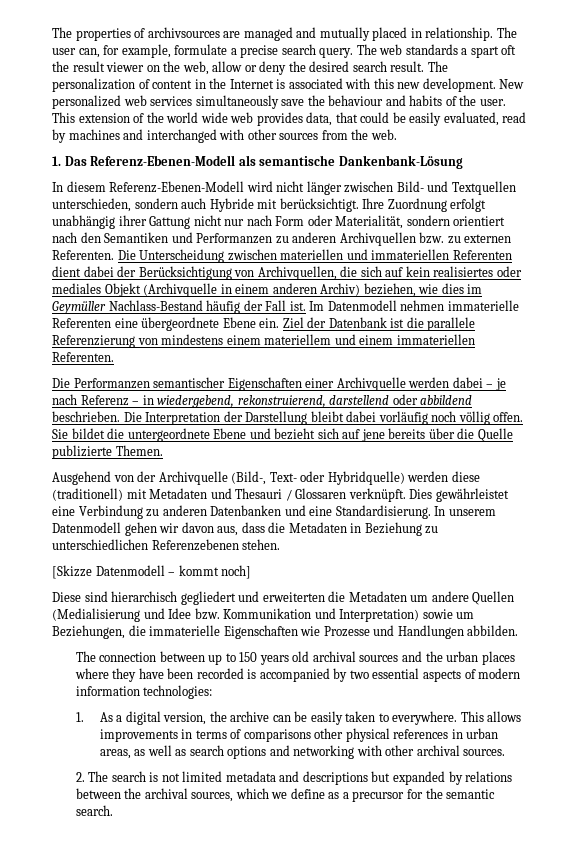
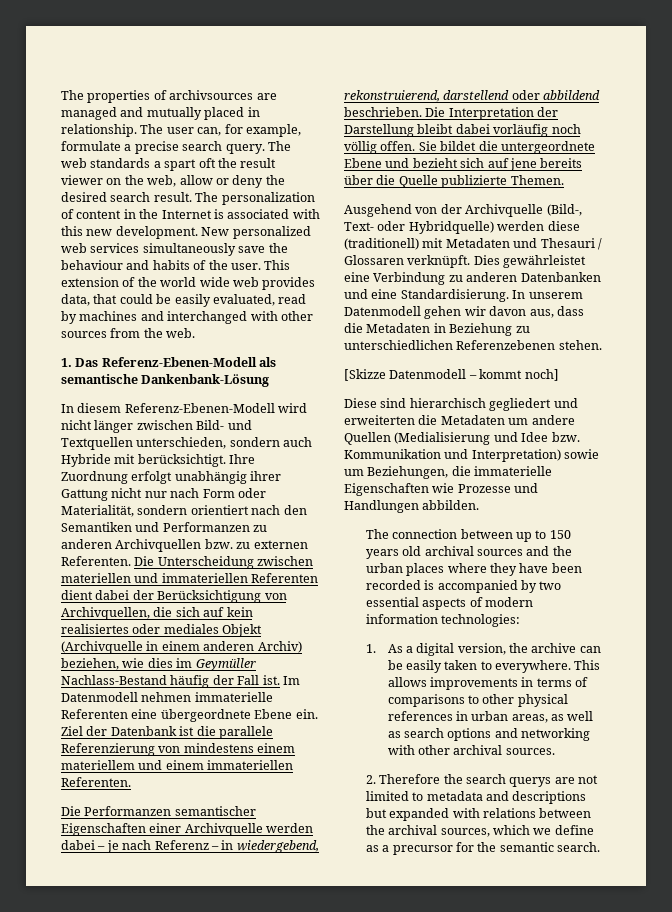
- This allows improvements in terms of comparisons other physical references in urban areas, as well as search options and networking with other archival sources.
+ This allows improvements in terms of comparisons to other physical references in urban areas, as well as search options and networking with other archival sources.
- 2. The search is not limited metadata and descriptions but expanded by relations between the archival sources, which we define as a precursor for the semantic search.
+ 2. Therefore the search querys are not limited to metadata and descriptions but expanded with relations between the archival sources, which we define as a precursor for the semantic search.

